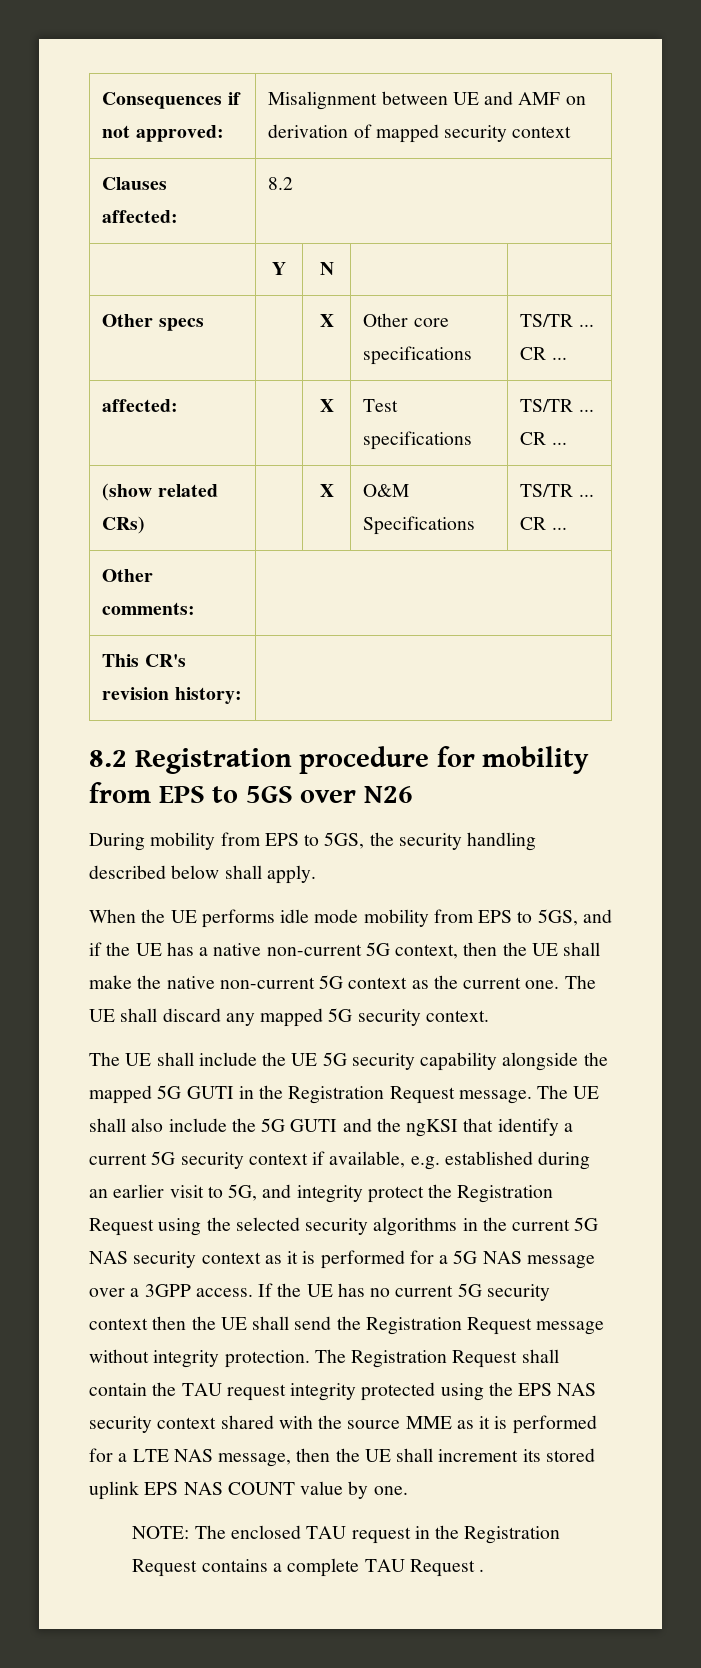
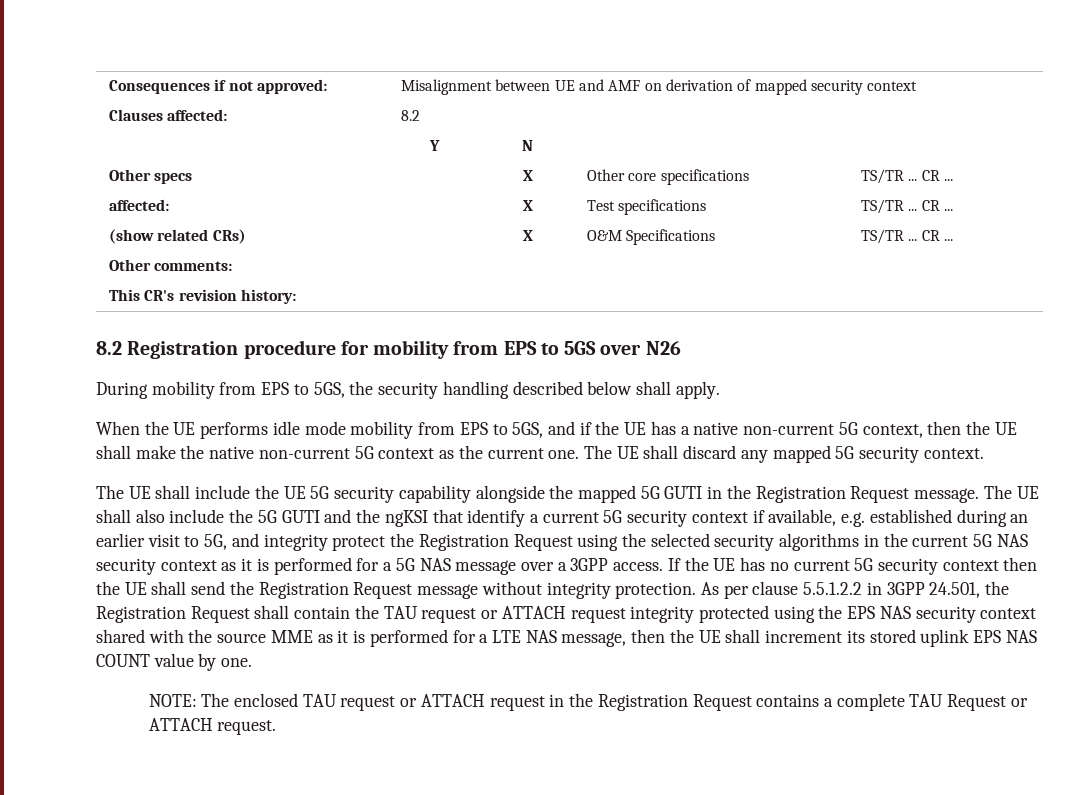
- The Registration Request shall contain the TAU request integrity protected using the EPS NAS security context shared with the source MME as it is performed for a LTE NAS message, then the UE shall increment its stored uplink EPS NAS COUNT value by one.
+ As per clause 5.5.1.2.2 in 3GPP 24.501, the Registration Request shall contain the TAU request or ATTACH request integrity protected using the EPS NAS security context shared with the source MME as it is performed for a LTE NAS message, then the UE shall increment its stored uplink EPS NAS COUNT value by one.
- NOTE: The enclosed TAU request in the Registration Request contains a complete TAU Request .
+ NOTE: The enclosed TAU request or ATTACH request in the Registration Request contains a complete TAU Request or ATTACH request.

